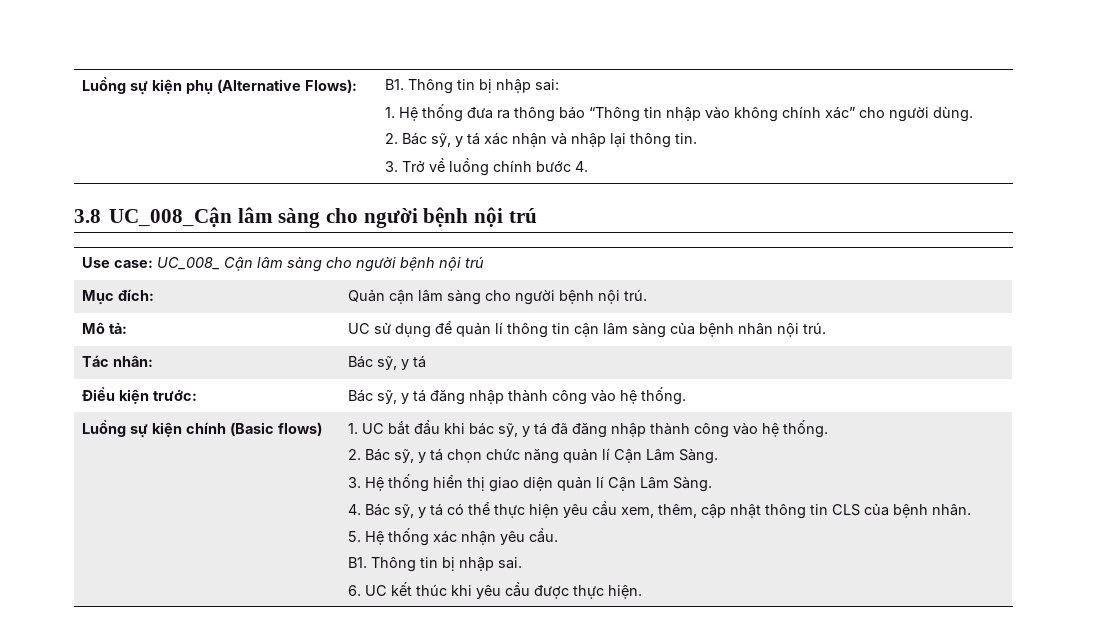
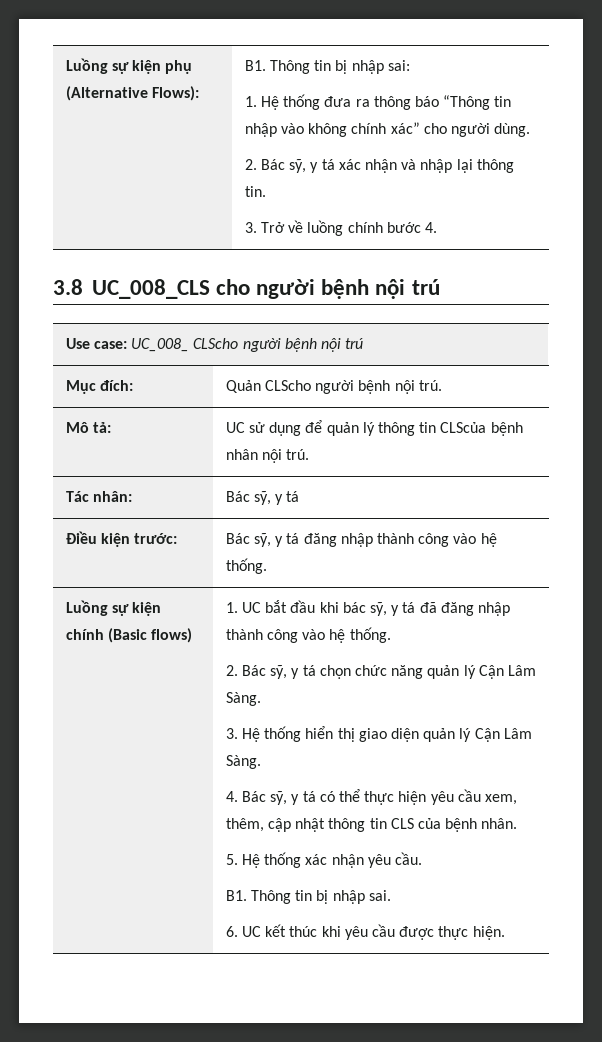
- 3.8 UC_008_Cận lâm sàng cho người bệnh nội trú
+ 3.8 UC_008_CLS cho người bệnh nội trú
- Use case: UC_008_ Cận lâm sàng cho người bệnh nội trú
+ Use case: UC_008_ CLScho người bệnh nội trú
- Mục đích: | Quản cận lâm sàng cho người bệnh nội trú.
+ Mục đích: | Quản CLScho người bệnh nội trú.
- Mô tả: | UC sử dụng để quản lí thông tin cận lâm sàng của bệnh nhân nội trú.
+ Mô tả: | UC sử dụng để quản lý thông tin CLScủa bệnh nhân nội trú.
- 2. Bác sỹ, y tá chọn chức năng quản lí Cận Lâm Sàng.
+ 2. Bác sỹ, y tá chọn chức năng quản lý Cận Lâm Sàng.
- 3. Hệ thống hiển thị giao diện quản lí Cận Lâm Sàng.
+ 3. Hệ thống hiển thị giao diện quản lý Cận Lâm Sàng.

